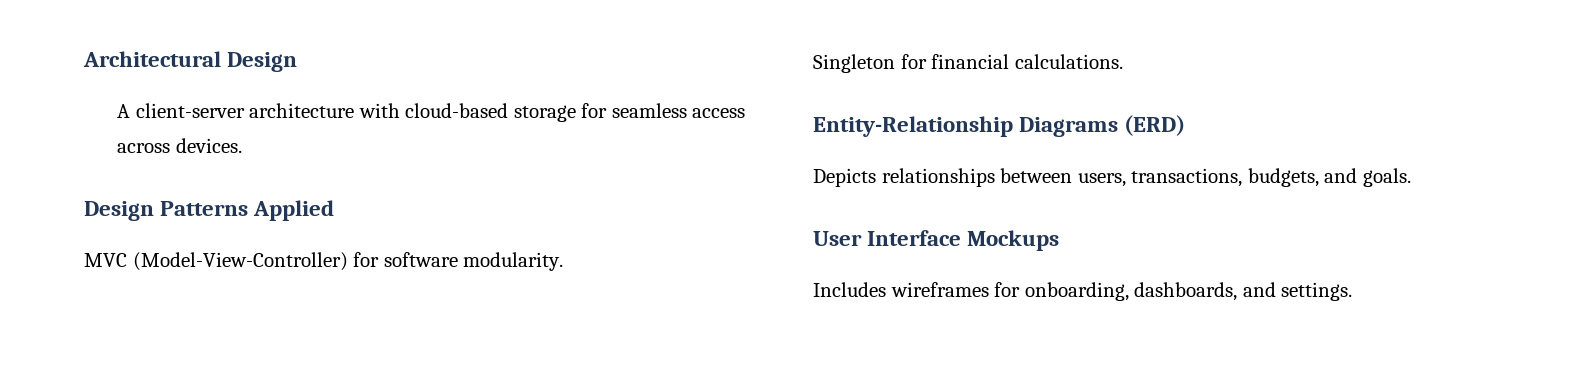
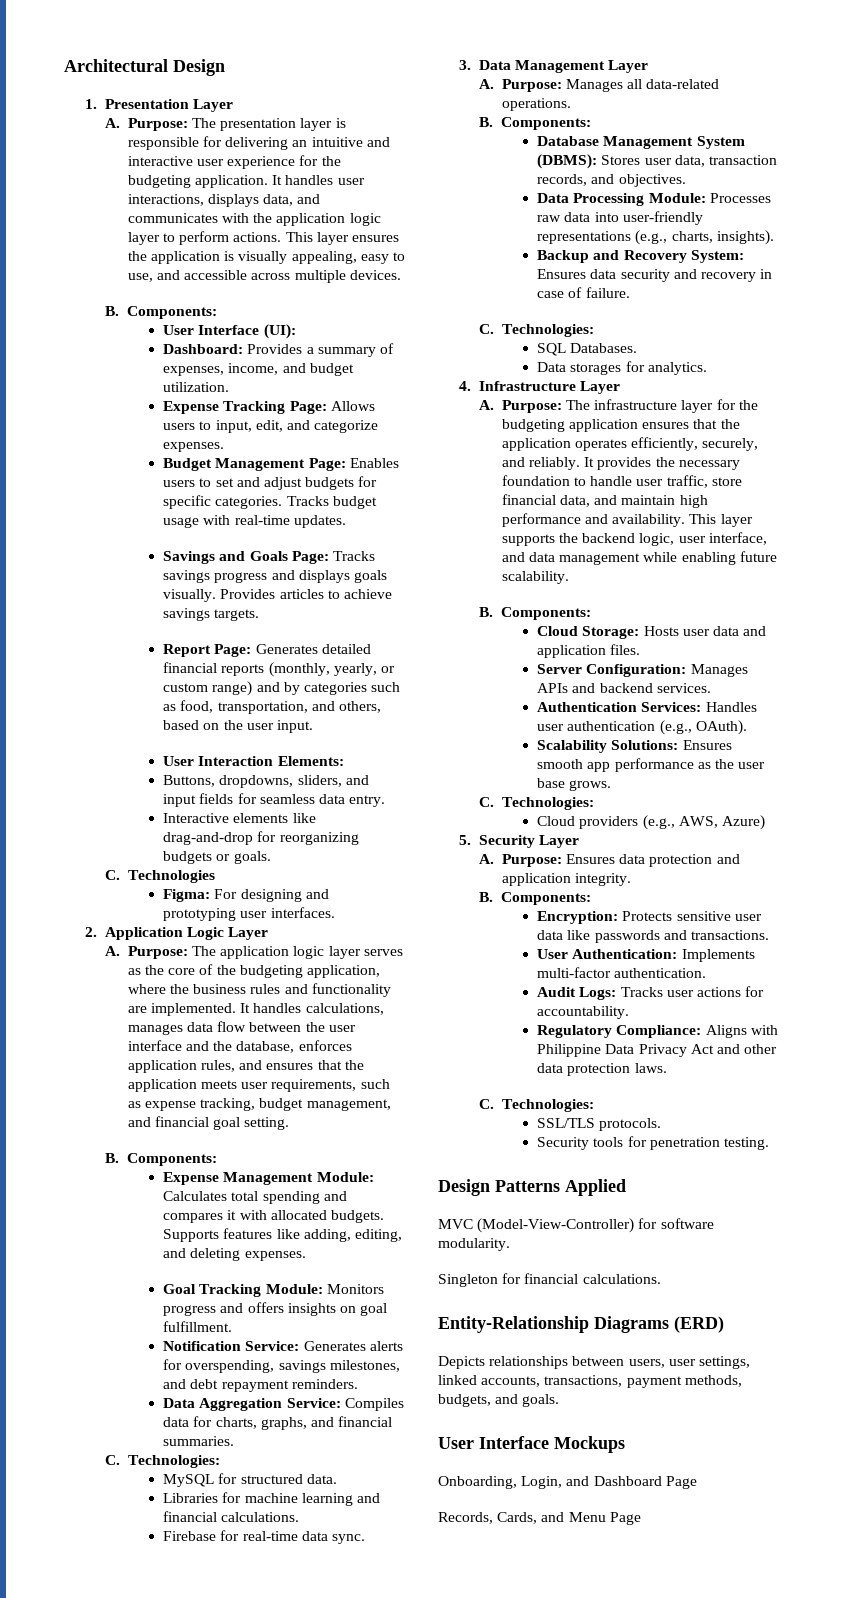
- A client-server architecture with cloud-based storage for seamless access across devices.
+ 1. Presentation Layer
+ A. Purpose: The presentation layer is responsible for delivering an intuitive and interactive user experience for the budgeting application. It handles user interactions, displays data, and communicates with the application logic layer to perform actions. This layer ensures the application is visually appealing, easy to use, and accessible across multiple devices.
+ B. Components:
+ User Interface (UI):
+ Dashboard: Provides a summary of expenses, income, and budget utilization.
+ Expense Tracking Page: Allows users to input, edit, and categorize expenses.
+ Budget Management Page: Enables users to set and adjust budgets for specific categories. Tracks budget usage with real-time updates.
+ Savings and Goals Page: Tracks savings progress and displays goals visually. Provides articles to achieve savings targets.
+ Report Page: Generates detailed financial reports (monthly, yearly, or custom range) and by categories such as food, transportation, and others, based on the user input.
+ User Interaction Elements:
+ Buttons, dropdowns, sliders, and input fields for seamless data entry.
+ Interactive elements like drag-and-drop for reorganizing budgets or goals.
+ C. Technologies
+ Figma: For designing and prototyping user interfaces.
+ 2. Application Logic Layer
+ A. Purpose: The application logic layer serves as the core of the budgeting application, where the business rules and functionality are implemented. It handles calculations, manages data flow between the user interface and the database, enforces application rules, and ensures that the application meets user requirements, such as expense tracking, budget management, and financial goal setting.
+ B. Components:
+ Expense Management Module: Calculates total spending and compares it with allocated budgets. Supports features like adding, editing, and deleting expenses.
+ Goal Tracking Module: Monitors progress and offers insights on goal fulfillment.
+ Notification Service: Generates alerts for overspending, savings milestones, and debt repayment reminders.
+ Data Aggregation Service: Compiles data for charts, graphs, and financial summaries.
+ C. Technologies:
+ MySQL for structured data.
+ Libraries for machine learning and financial calculations.
+ Firebase for real-time data sync.
+ 3. Data Management Layer
+ A. Purpose: Manages all data-related operations.
+ B. Components:
+ Database Management System (DBMS): Stores user data, transaction records, and objectives.
+ Data Processing Module: Processes raw data into user-friendly representations (e.g., charts, insights).
+ Backup and Recovery System: Ensures data security and recovery in case of failure.
+ C. Technologies:
+ SQL Databases.
+ Data storages for analytics.
+ 4. Infrastructure Layer
+ A. Purpose: The infrastructure layer for the budgeting application ensures that the application operates efficiently, securely, and reliably. It provides the necessary foundation to handle user traffic, store financial data, and maintain high performance and availability. This layer supports the backend logic, user interface, and data management while enabling future scalability.
+ B. Components:
+ Cloud Storage: Hosts user data and application files.
+ Server Configuration: Manages APIs and backend services.
+ Authentication Services: Handles user authentication (e.g., OAuth).
+ Scalability Solutions: Ensures smooth app performance as the user base grows.
+ C. Technologies:
+ Cloud providers (e.g., AWS, Azure)
+ 5. Security Layer
+ A. Purpose: Ensures data protection and application integrity.
+ B. Components:
+ Encryption: Protects sensitive user data like passwords and transactions.
+ User Authentication: Implements multi-factor authentication.
+ Audit Logs: Tracks user actions for accountability.
+ Regulatory Compliance: Aligns with Philippine Data Privacy Act and other data protection laws.
+ C. Technologies:
+ SSL/TLS protocols.
+ Security tools for penetration testing.
- Depicts relationships between users, transactions, budgets, and goals.
+ Depicts relationships between users, user settings, linked accounts, transactions, payment methods, budgets, and goals.
- Includes wireframes for onboarding, dashboards, and settings.
+ Onboarding, Login, and Dashboard Page
+ Records, Cards, and Menu Page

